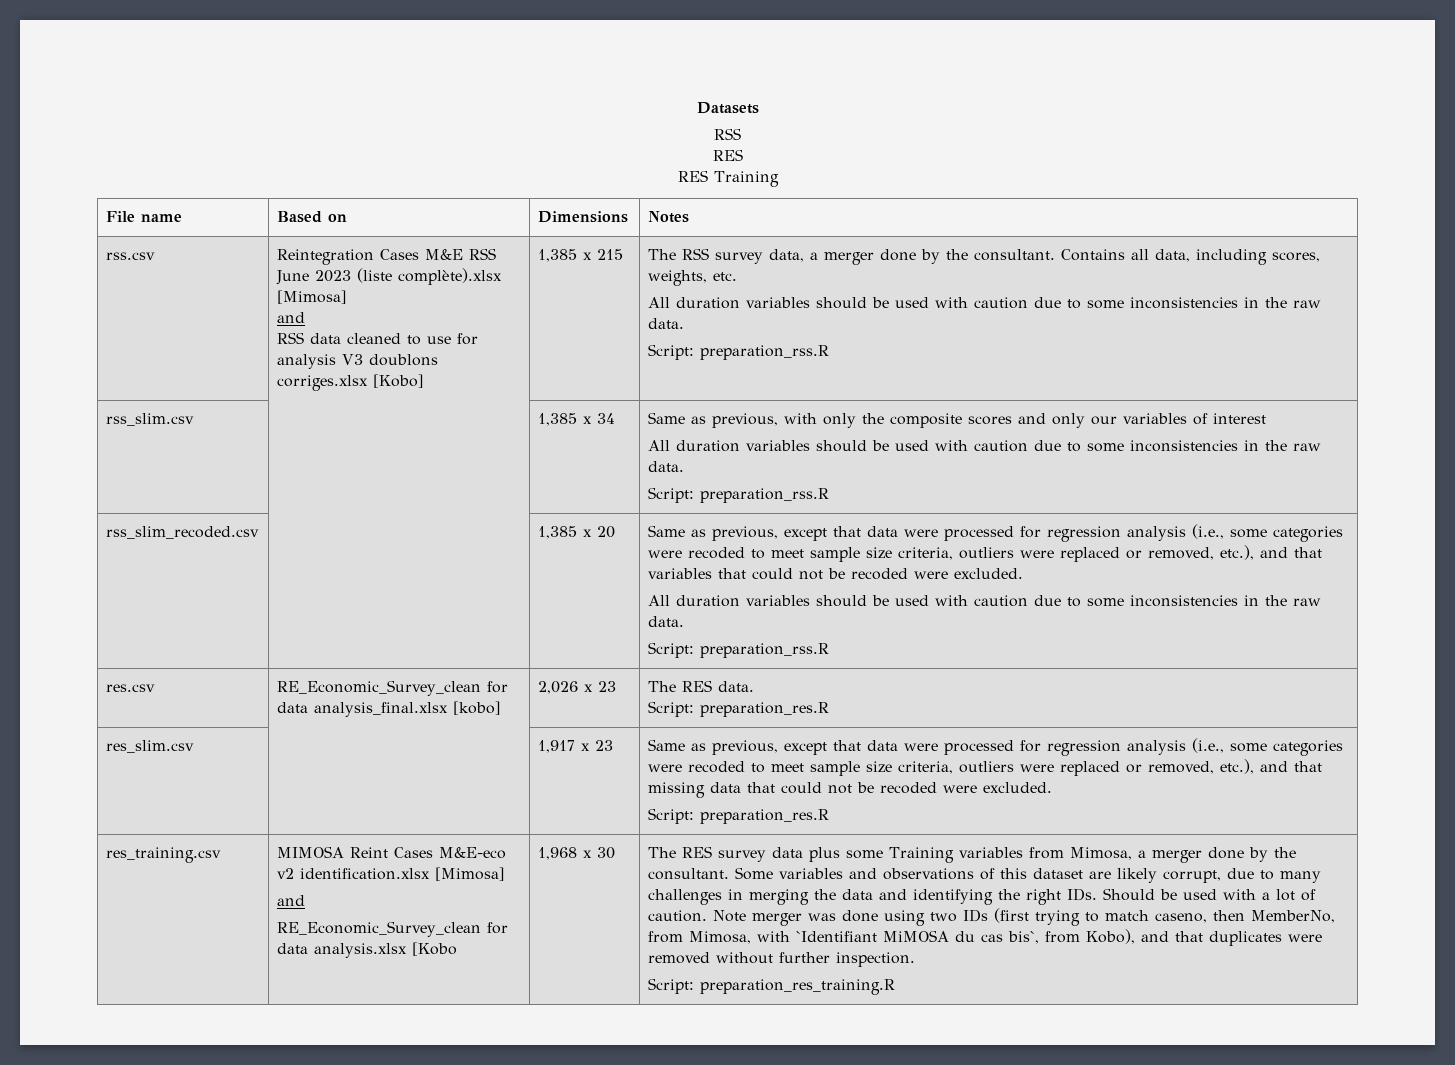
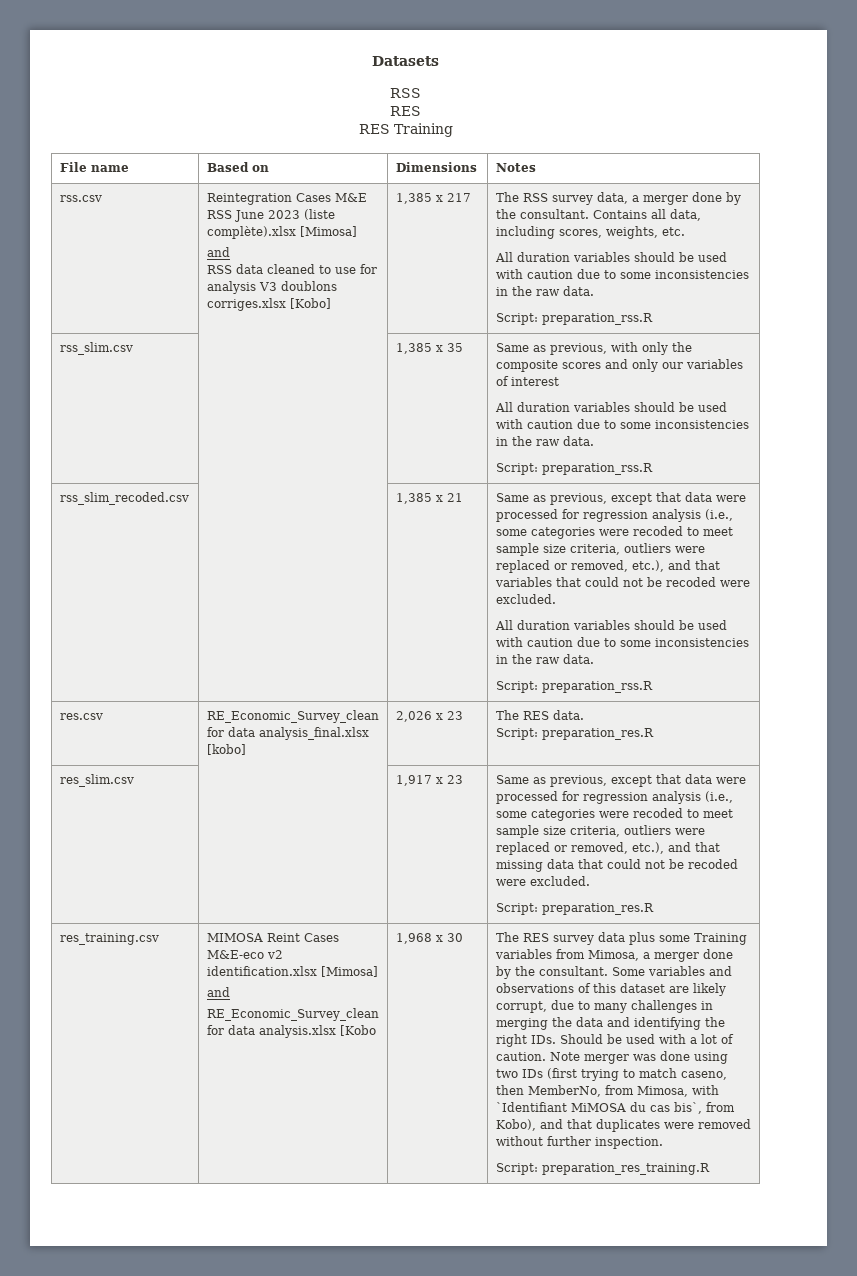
- 1,385 x 215
+ 1,385 x 217
- rss_slim.csv | | 1,385 x 34 | Same as previous, with only the composite scores and only our variables of interest
+ rss_slim.csv | | 1,385 x 35 | Same as previous, with only the composite scores and only our variables of interest
- 1,385 x 20
+ 1,385 x 21

